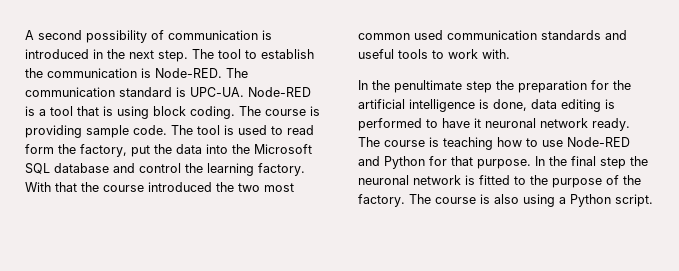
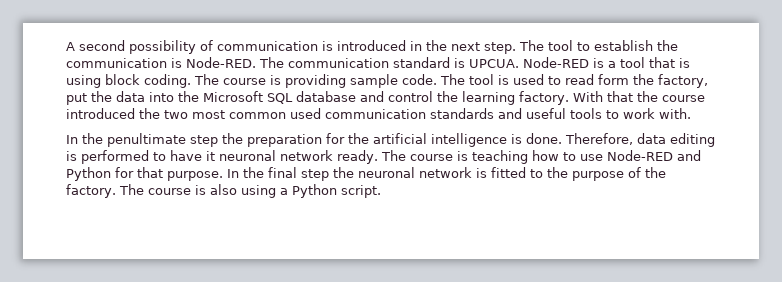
- The communication standard is UPC-UA.
+ The communication standard is UPCUA.
- In the penultimate step the preparation for the artificial intelligence is done, data editing is performed to have it neuronal network ready.
+ In the penultimate step the preparation for the artificial intelligence is done. Therefore, data editing is performed to have it neuronal network ready.

